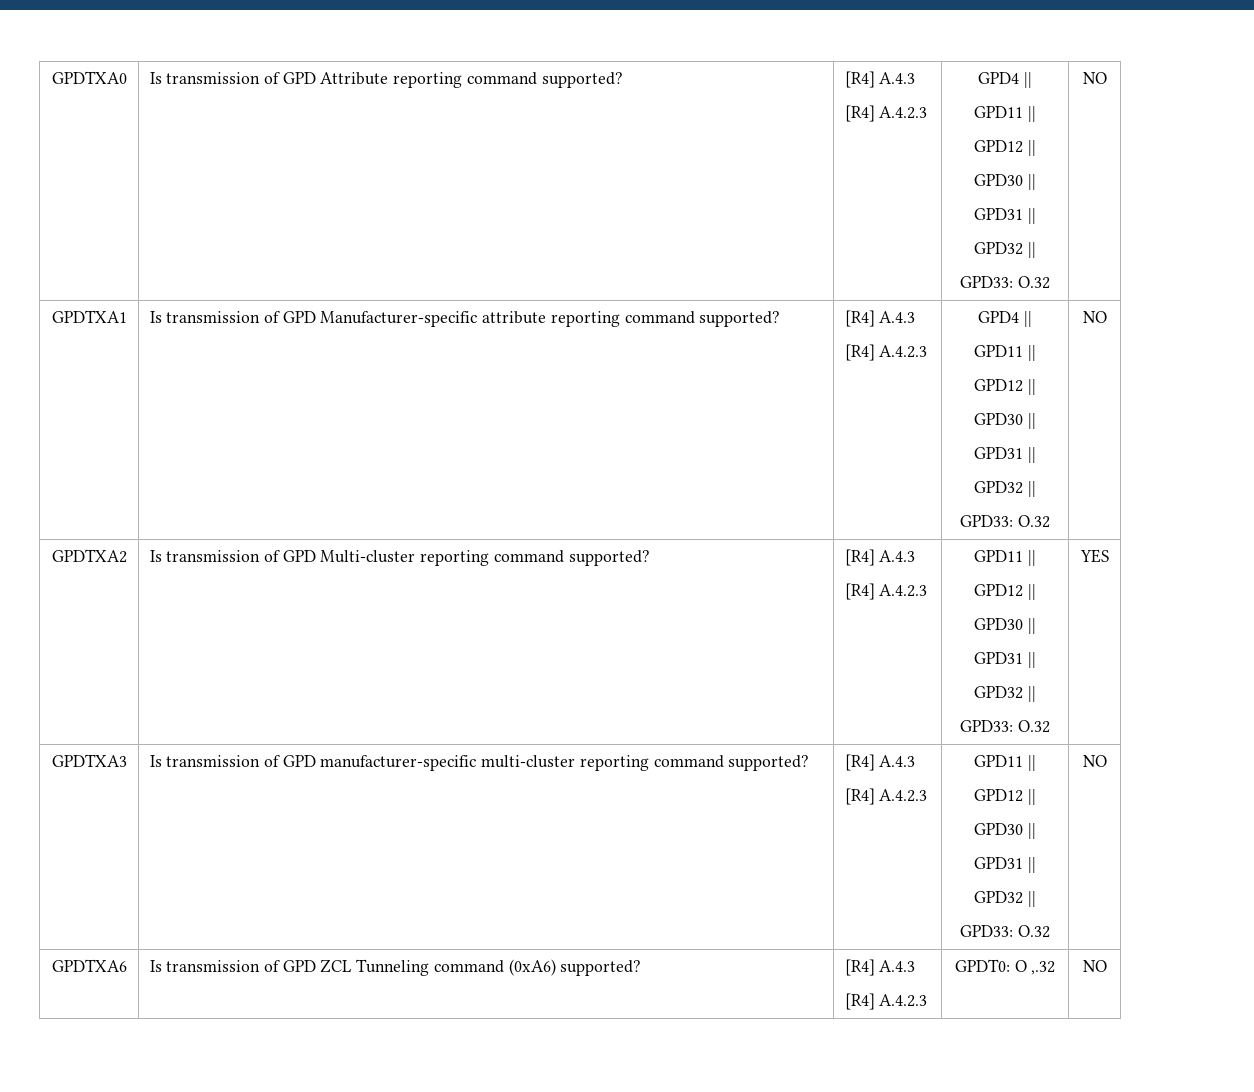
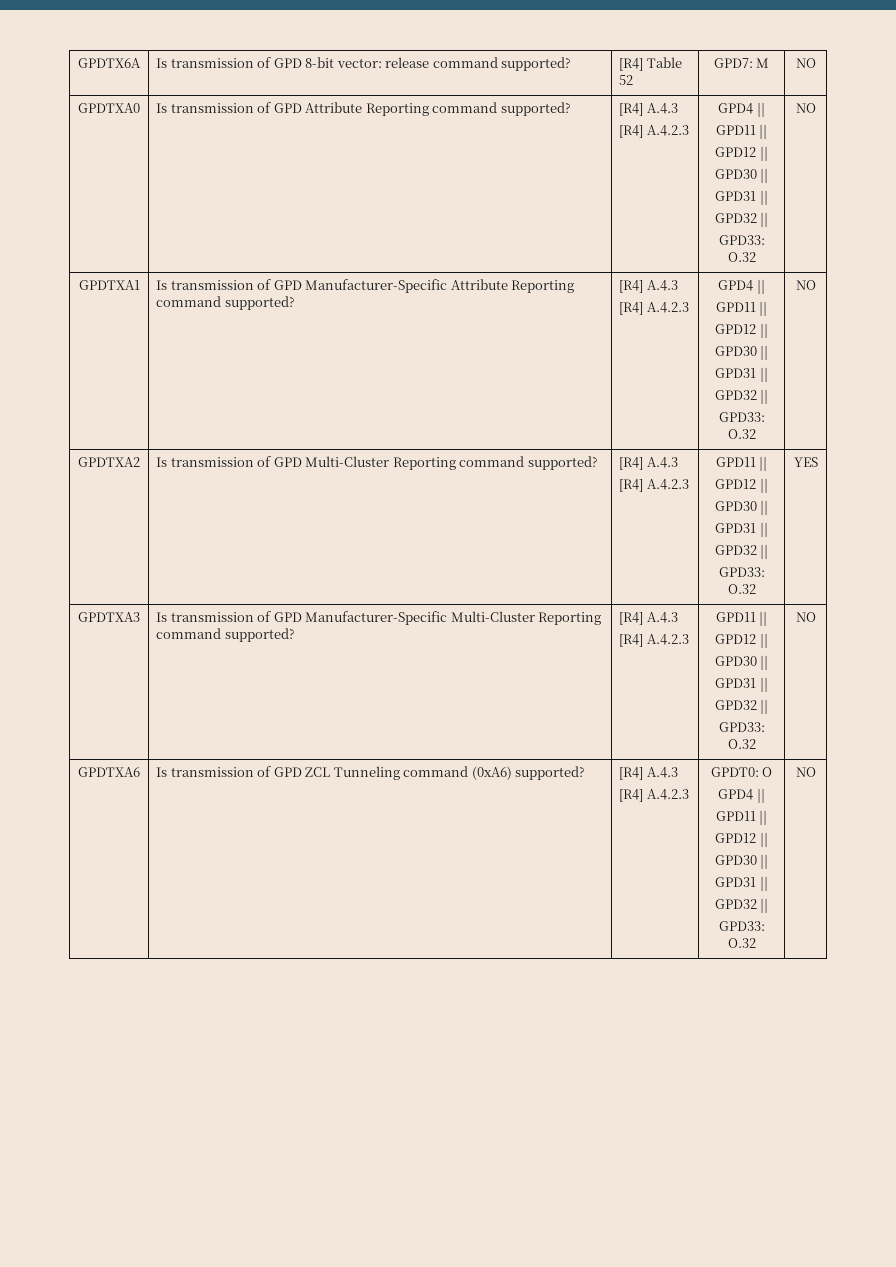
+ GPDTX6A | Is transmission of GPD 8-bit vector: release command supported? | [R4] Table 52 | GPD7: M | NO
- GPDTXA0 | Is transmission of GPD Attribute reporting command supported? | [R4] A.4.3
+ GPDTXA0 | Is transmission of GPD Attribute Reporting command supported? | [R4] A.4.3
- GPDTXA1 | Is transmission of GPD Manufacturer-specific attribute reporting command supported? | [R4] A.4.3
+ GPDTXA1 | Is transmission of GPD Manufacturer-Specific Attribute Reporting command supported? | [R4] A.4.3
- GPDTXA2 | Is transmission of GPD Multi-cluster reporting command supported? | [R4] A.4.3
+ GPDTXA2 | Is transmission of GPD Multi-Cluster Reporting command supported? | [R4] A.4.3
- GPDTXA3 | Is transmission of GPD manufacturer-specific multi-cluster reporting command supported? | [R4] A.4.3
+ GPDTXA3 | Is transmission of GPD Manufacturer-Specific Multi-Cluster Reporting command supported? | [R4] A.4.3
  GPDTXA6 | Is transmission of GPD ZCL Tunneling command (0xA6) supported? | [R4] A.4.3
- [R4] A.4.2.3 | GPDT0: O ,.32 | NO
+ [R4] A.4.2.3 | GPDT0: O
+ GPD4 ||
+ GPD11 ||
+ GPD12 ||
+ GPD30 ||
+ GPD31 ||
+ GPD32 ||
+ GPD33: O.32 | NO

